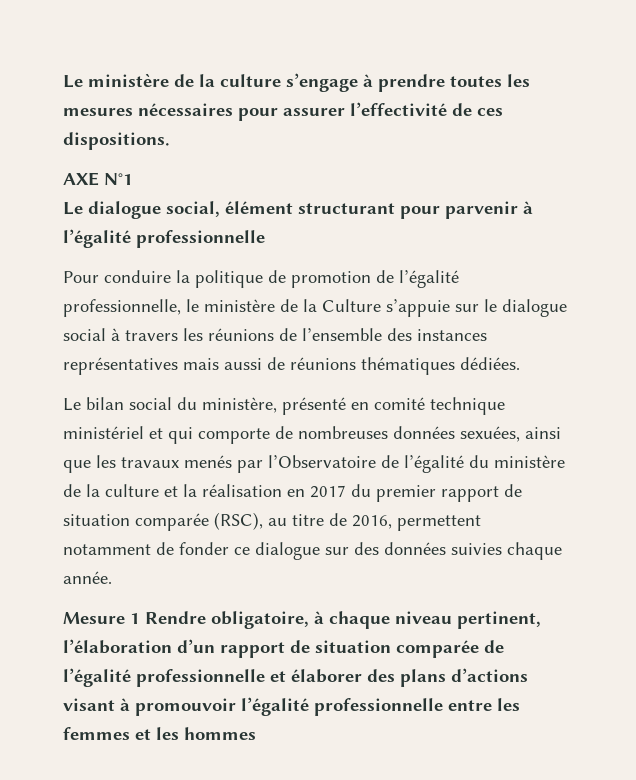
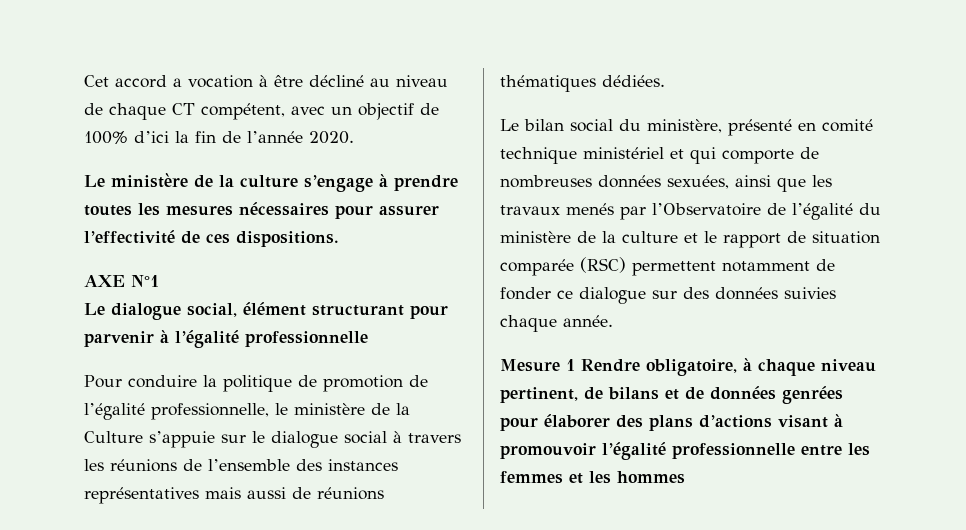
+ Cet accord a vocation à être décliné au niveau de chaque CT compétent, avec un objectif de 100% d’ici la fin de l’année 2020.
- Le bilan social du ministère, présenté en comité technique ministériel et qui comporte de nombreuses données sexuées, ainsi que les travaux menés par l’Observatoire de l’égalité du ministère de la culture et la réalisation en 2017 du premier rapport de situation comparée (RSC), au titre de 2016, permettent notamment de fonder ce dialogue sur des données suivies chaque année.
+ Le bilan social du ministère, présenté en comité technique ministériel et qui comporte de nombreuses données sexuées, ainsi que les travaux menés par l’Observatoire de l’égalité du ministère de la culture et le rapport de situation comparée (RSC) permettent notamment de fonder ce dialogue sur des données suivies chaque année.
- Mesure 1 Rendre obligatoire, à chaque niveau pertinent, l’élaboration d’un rapport de situation comparée de l’égalité professionnelle et élaborer des plans d’actions visant à promouvoir l’égalité professionnelle entre les femmes et les hommes
+ Mesure 1 Rendre obligatoire, à chaque niveau pertinent, de bilans et de données genrées pour élaborer des plans d’actions visant à promouvoir l’égalité professionnelle entre les femmes et les hommes

